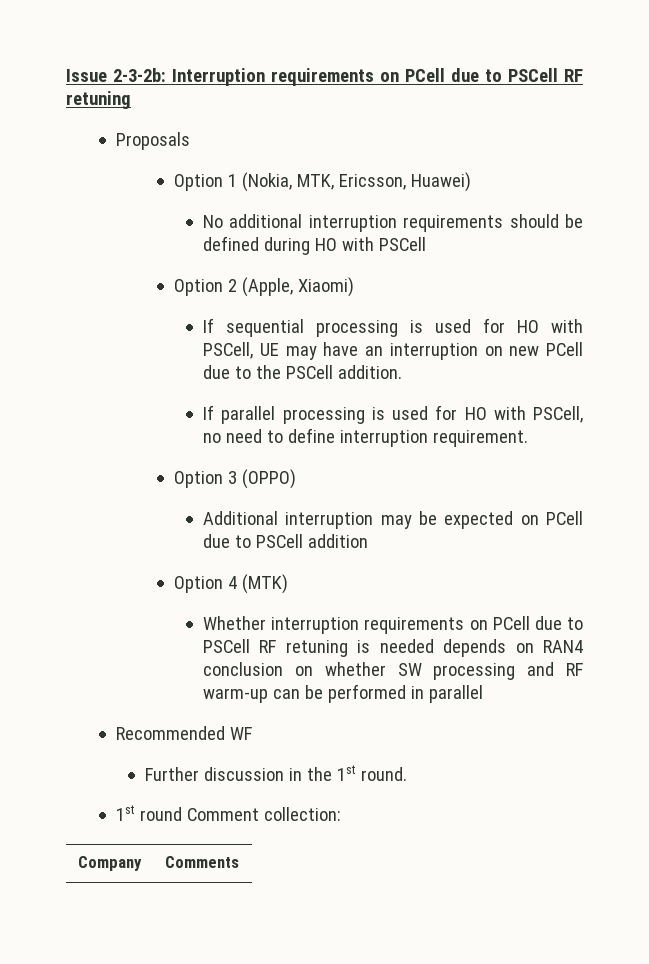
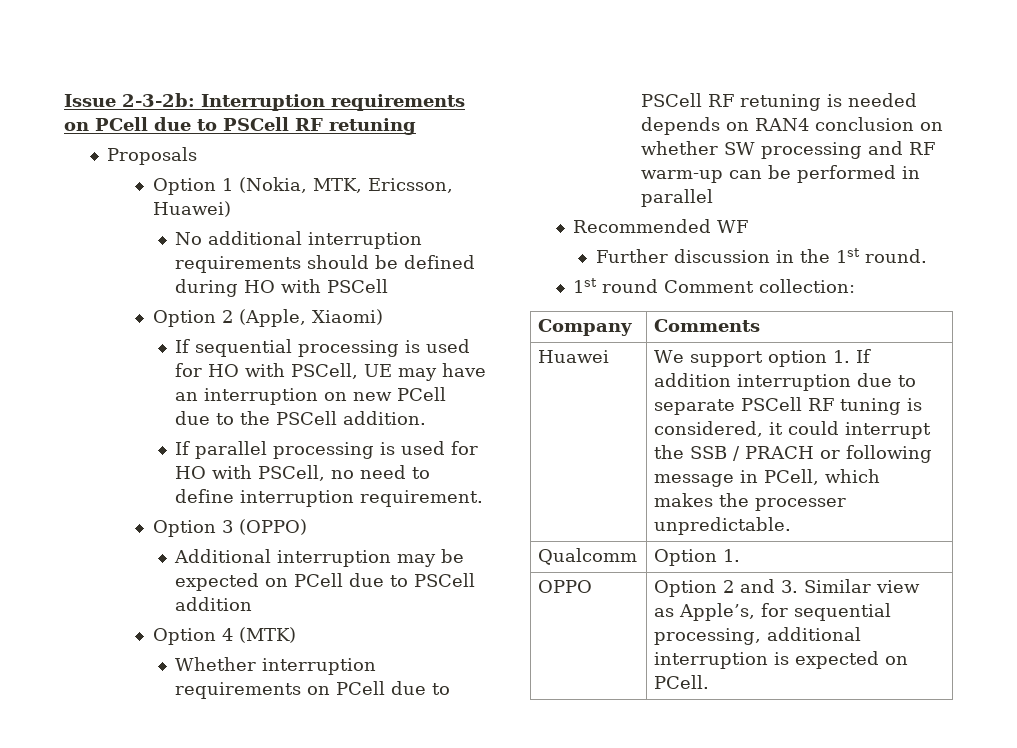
+ Huawei | We support option 1. If addition interruption due to separate PSCell RF tuning is considered, it could interrupt the SSB / PRACH or following message in PCell, which makes the processer unpredictable.
+ Qualcomm | Option 1.
+ OPPO | Option 2 and 3. Similar view as Apple’s, for sequential processing, additional interruption is expected on PCell.

